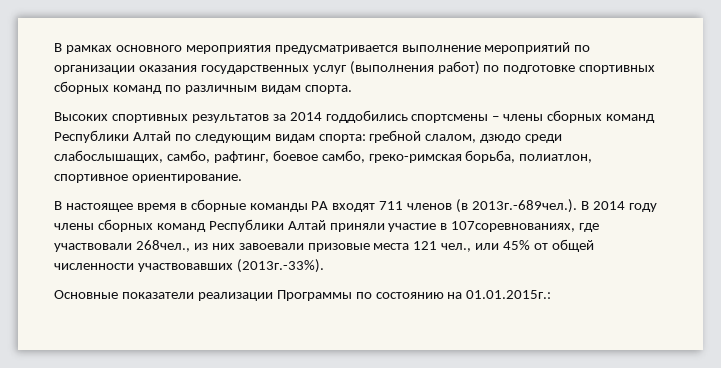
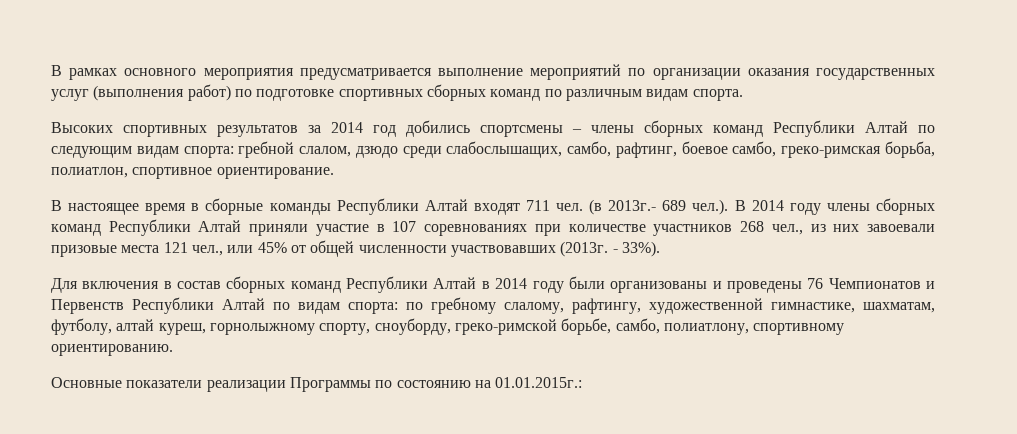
- Высоких спортивных результатов за 2014 годдобились спортсмены – члены сборных команд Республики Алтай по следующим видам спорта: гребной слалом, дзюдо среди слабослышащих, самбо, рафтинг, боевое самбо, греко-римская борьба, полиатлон, спортивное ориентирование.
+ Высоких спортивных результатов за 2014 год добились спортсмены – члены сборных команд Республики Алтай по следующим видам спорта: гребной слалом, дзюдо среди слабослышащих, самбо, рафтинг, боевое самбо, греко-римская борьба, полиатлон, спортивное ориентирование.
- В настоящее время в сборные команды РА входят 711 членов (в 2013г.-689чел.). В 2014 году члены сборных команд Республики Алтай приняли участие в 107соревнованиях, где участвовали 268чел., из них завоевали призовые места 121 чел., или 45% от общей численности участвовавших (2013г.-33%).
+ В настоящее время в сборные команды Республики Алтай входят 711 чел. (в 2013г.- 689 чел.). В 2014 году члены сборных команд Республики Алтай приняли участие в 107 соревнованиях при количестве участников 268 чел., из них завоевали призовые места 121 чел., или 45% от общей численности участвовавших (2013г. - 33%).
+ Для включения в состав сборных команд Республики Алтай в 2014 году были организованы и проведены 76 Чемпионатов и Первенств Республики Алтай по видам спорта: по гребному слалому, рафтингу, художественной гимнастике, шахматам, футболу, алтай куреш, горнолыжному спорту, сноуборду, греко-римской борьбе, самбо, полиатлону, спортивному ориентированию.

